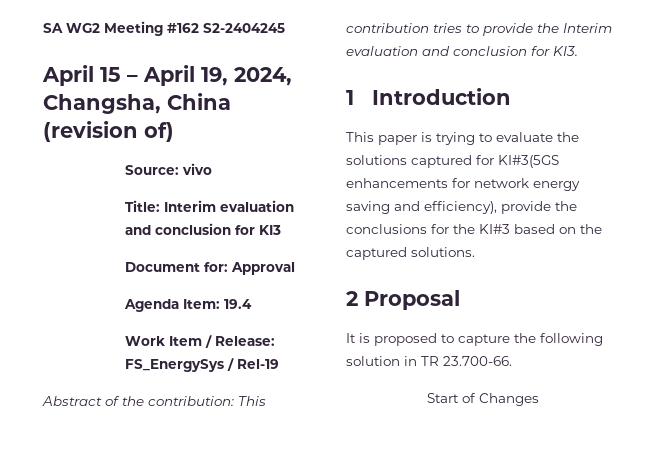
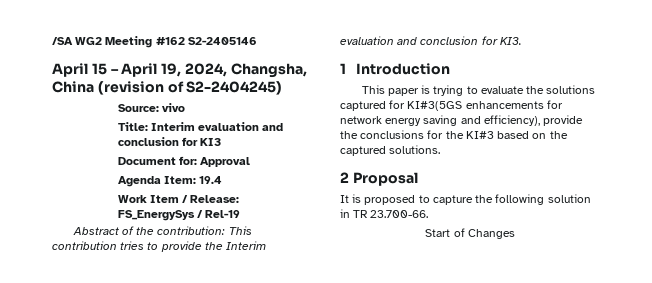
- SA WG2 Meeting #162 S2-2404245
+ /SA WG2 Meeting #162 S2-2405146
- April 15 – April 19, 2024, Changsha, China (revision of)
+ April 15 – April 19, 2024, Changsha, China (revision of S2-2404245)

